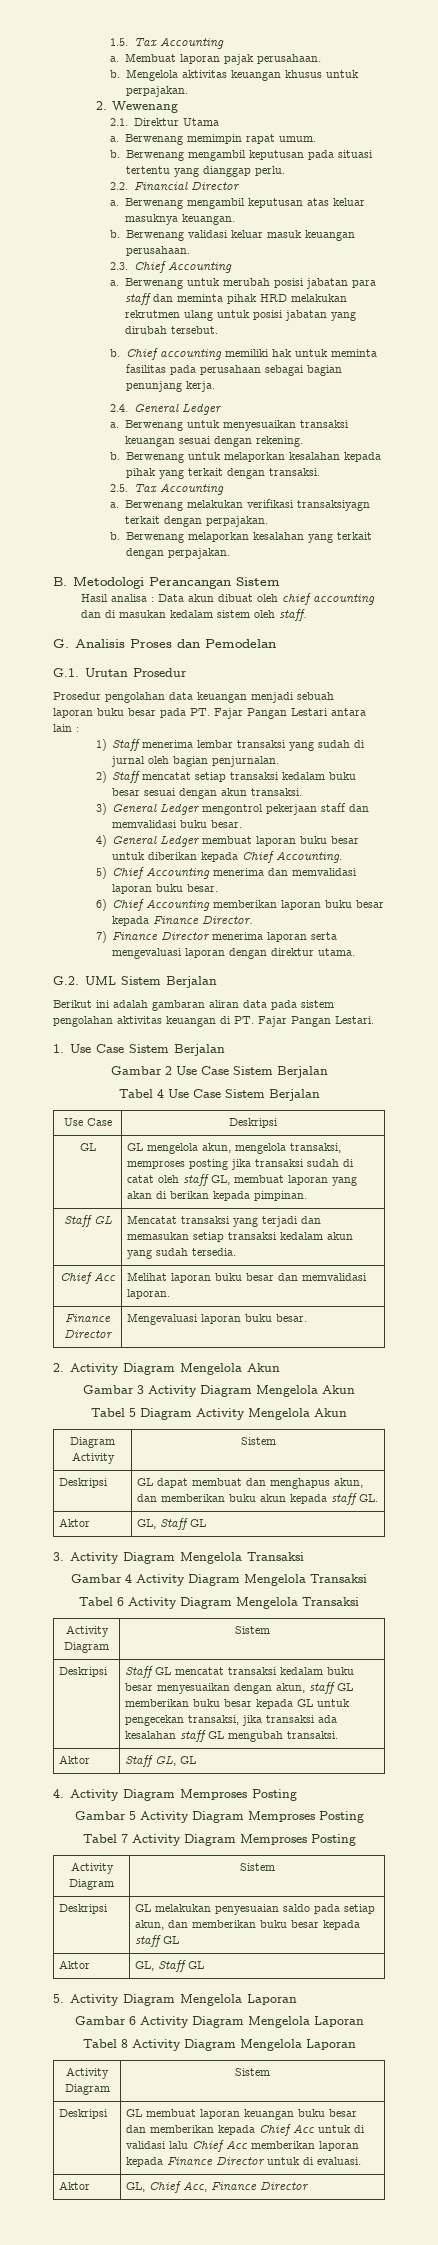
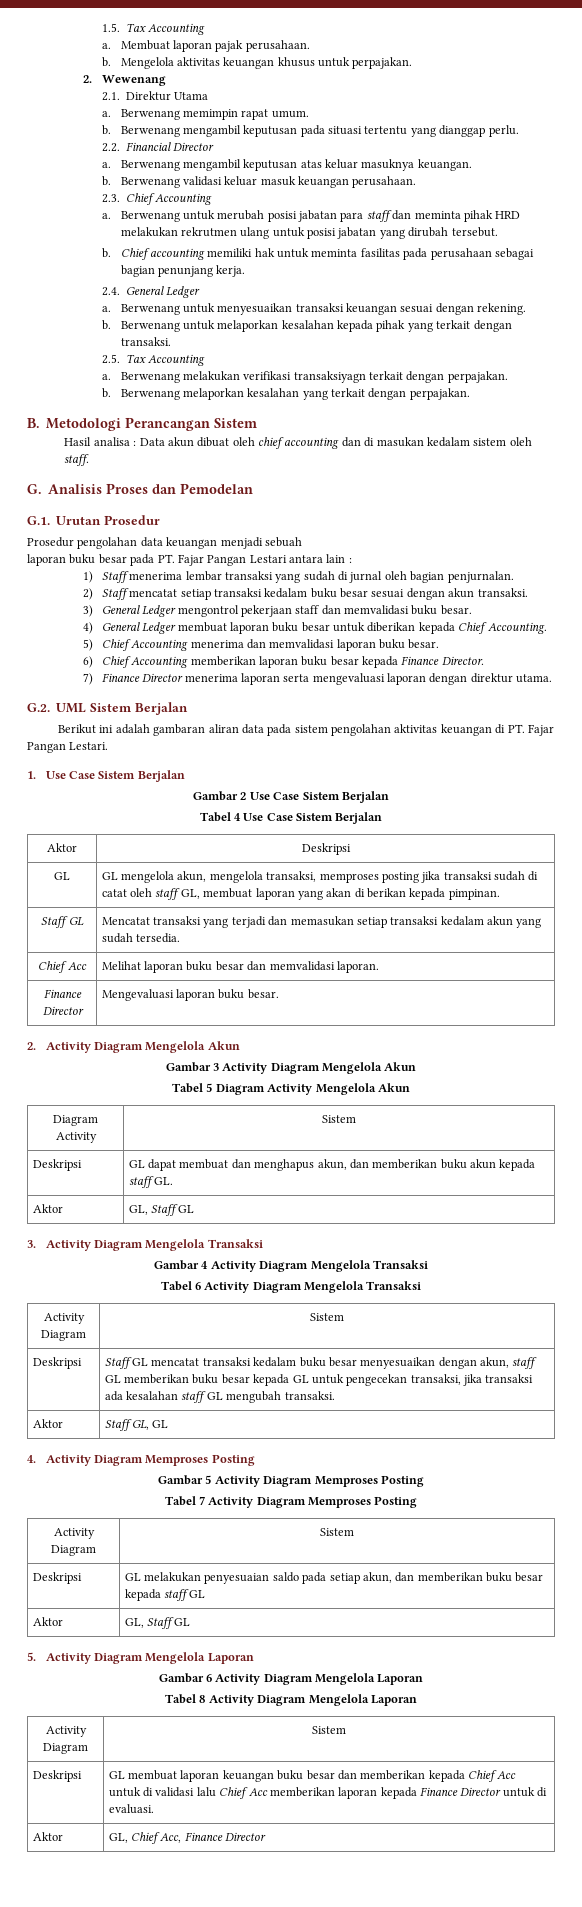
- Use Case | Deskripsi
+ Aktor | Deskripsi

